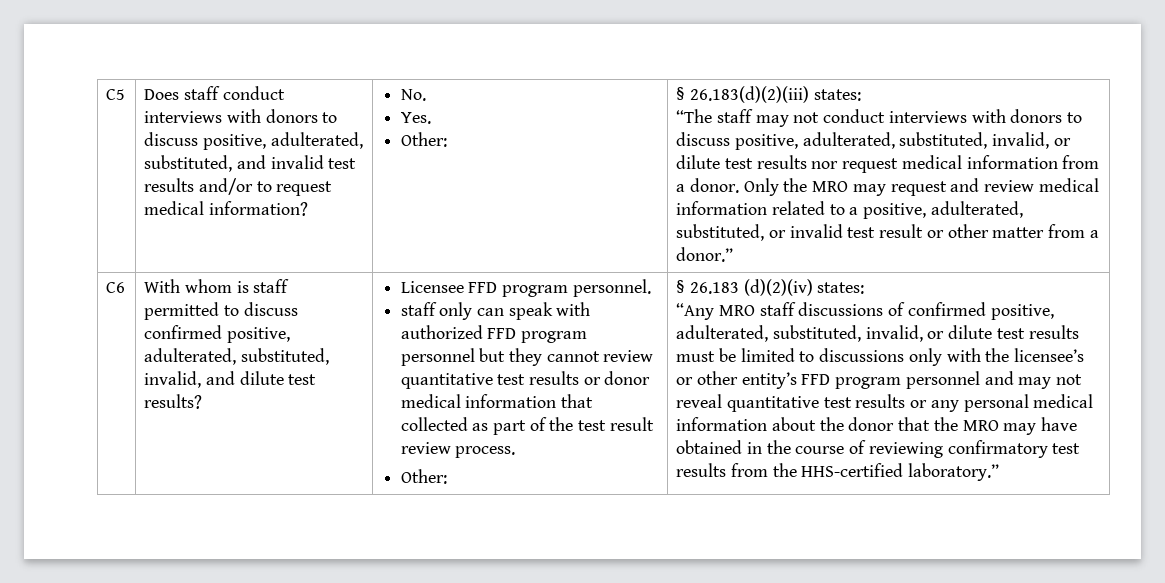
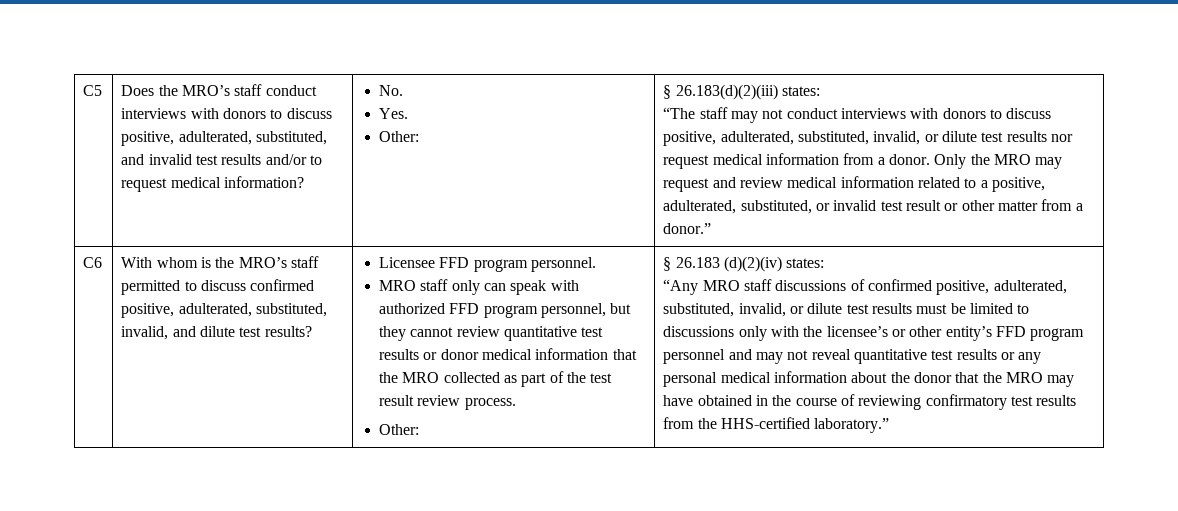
- Does staff conduct interviews with donors to discuss positive, adulterated, substituted, and invalid test results and/or to request medical information?
+ Does the MRO’s staff conduct interviews with donors to discuss positive, adulterated, substituted, and invalid test results and/or to request medical information?
- With whom is staff permitted to discuss confirmed positive, adulterated, substituted, invalid, and dilute test results?
+ With whom is the MRO’s staff permitted to discuss confirmed positive, adulterated, substituted, invalid, and dilute test results?
- staff only can speak with authorized FFD program personnel but they cannot review quantitative test results or donor medical information that collected as part of the test result review process.
+ MRO staff only can speak with authorized FFD program personnel, but they cannot review quantitative test results or donor medical information that the MRO collected as part of the test result review process.

